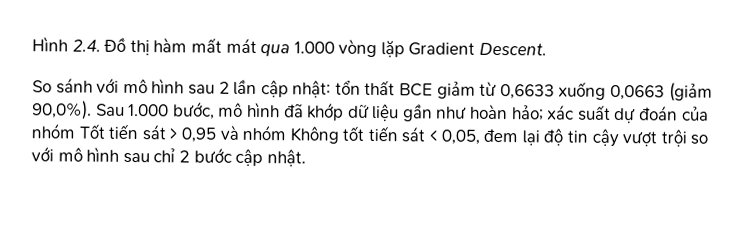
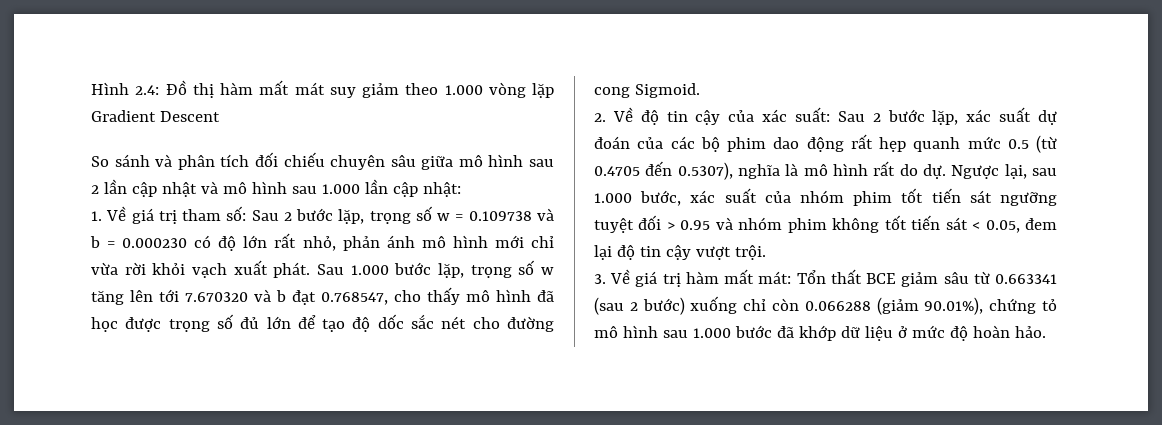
- Hình 2.4. Đồ thị hàm mất mát qua 1.000 vòng lặp Gradient Descent.
+ Hình 2.4: Đồ thị hàm mất mát suy giảm theo 1.000 vòng lặp Gradient Descent
- So sánh với mô hình sau 2 lần cập nhật: tổn thất BCE giảm từ 0,6633 xuống 0,0663 (giảm 90,0%). Sau 1.000 bước, mô hình đã khớp dữ liệu gần như hoàn hảo; xác suất dự đoán của nhóm Tốt tiến sát > 0,95 và nhóm Không tốt tiến sát < 0,05, đem lại độ tin cậy vượt trội so với mô hình sau chỉ 2 bước cập nhật.
+ So sánh và phân tích đối chiếu chuyên sâu giữa mô hình sau 2 lần cập nhật và mô hình sau 1.000 lần cập nhật:
+ 1. Về giá trị tham số: Sau 2 bước lặp, trọng số w = 0.109738 và b = 0.000230 có độ lớn rất nhỏ, phản ánh mô hình mới chỉ vừa rời khỏi vạch xuất phát. Sau 1.000 bước lặp, trọng số w tăng lên tới 7.670320 và b đạt 0.768547, cho thấy mô hình đã học được trọng số đủ lớn để tạo độ dốc sắc nét cho đường cong Sigmoid.
+ 2. Về độ tin cậy của xác suất: Sau 2 bước lặp, xác suất dự đoán của các bộ phim dao động rất hẹp quanh mức 0.5 (từ 0.4705 đến 0.5307), nghĩa là mô hình rất do dự. Ngược lại, sau 1.000 bước, xác suất của nhóm phim tốt tiến sát ngưỡng tuyệt đối > 0.95 và nhóm phim không tốt tiến sát < 0.05, đem lại độ tin cậy vượt trội.
+ 3. Về giá trị hàm mất mát: Tổn thất BCE giảm sâu từ 0.663341 (sau 2 bước) xuống chỉ còn 0.066288 (giảm 90.01%), chứng tỏ mô hình sau 1.000 bước đã khớp dữ liệu ở mức độ hoàn hảo.

